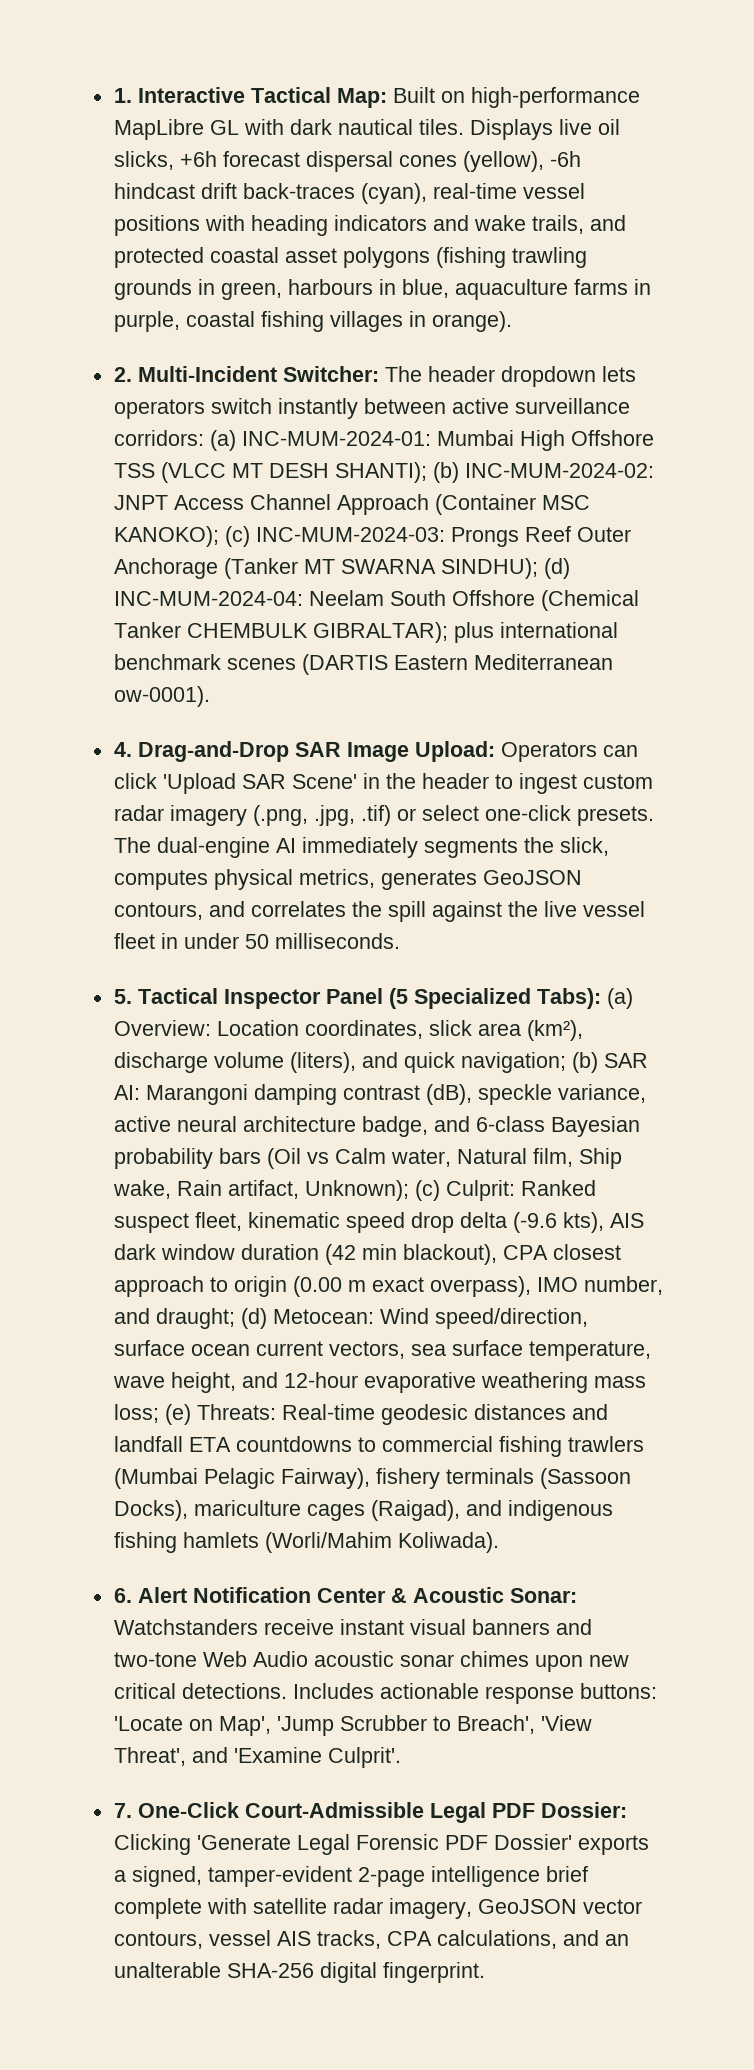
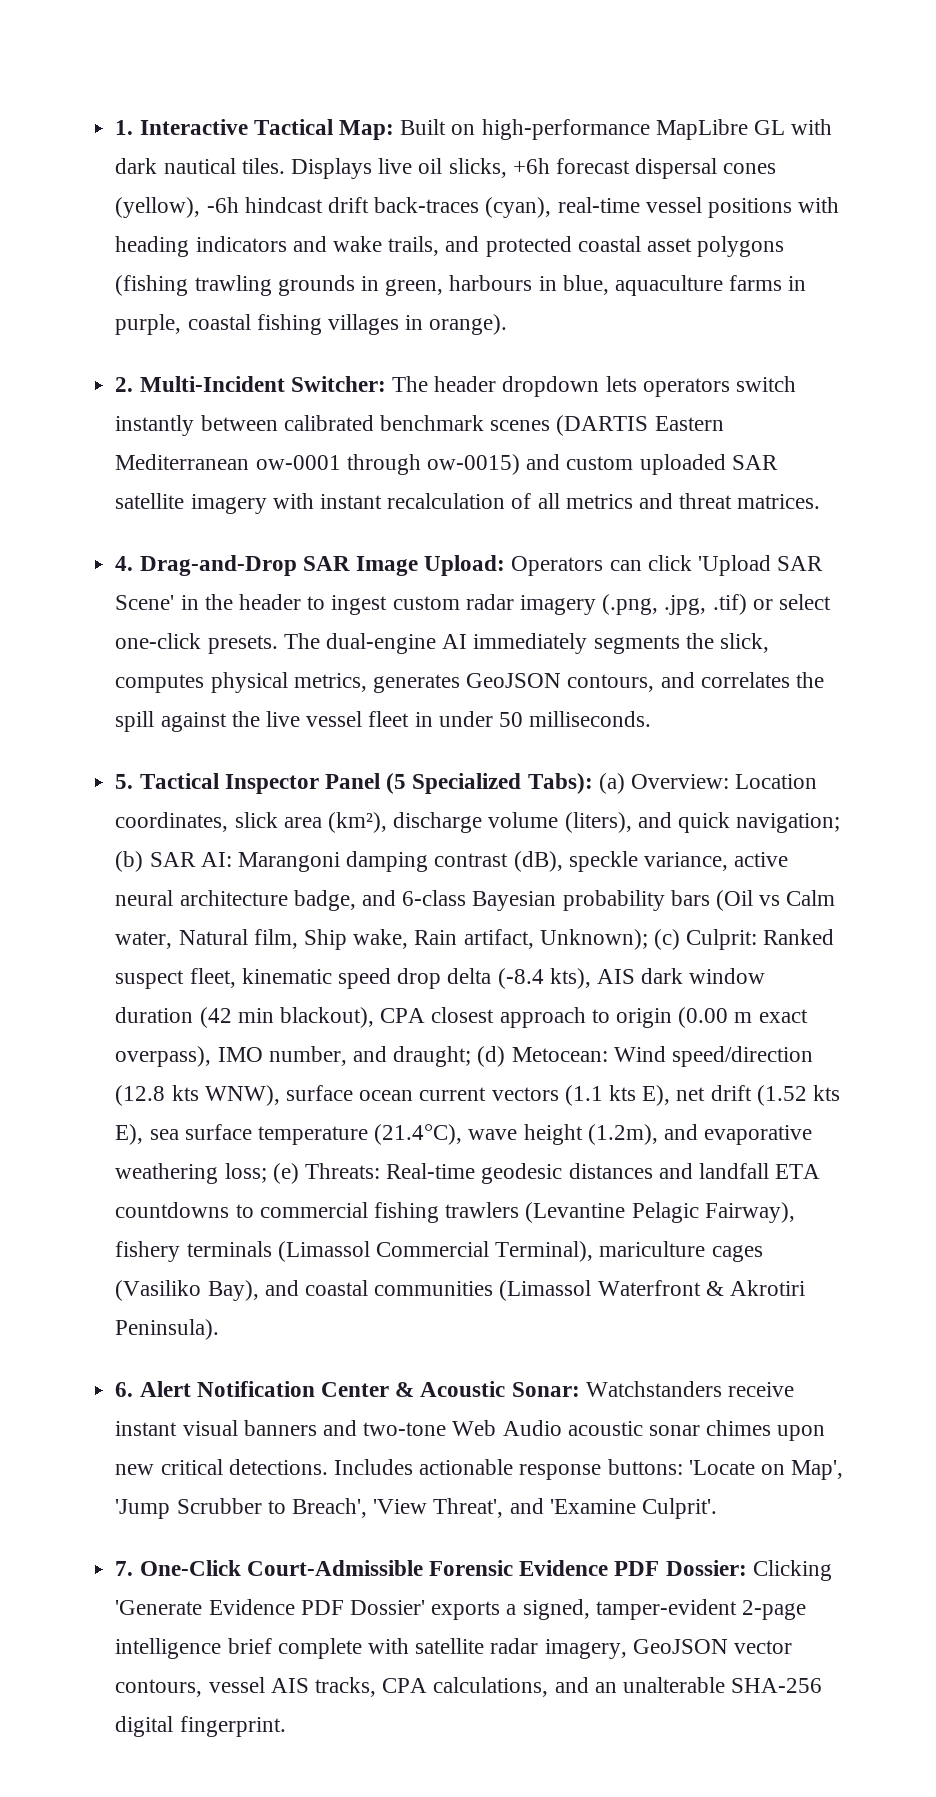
- 2. Multi-Incident Switcher: The header dropdown lets operators switch instantly between active surveillance corridors: (a) INC-MUM-2024-01: Mumbai High Offshore TSS (VLCC MT DESH SHANTI); (b) INC-MUM-2024-02: JNPT Access Channel Approach (Container MSC KANOKO); (c) INC-MUM-2024-03: Prongs Reef Outer Anchorage (Tanker MT SWARNA SINDHU); (d) INC-MUM-2024-04: Neelam South Offshore (Chemical Tanker CHEMBULK GIBRALTAR); plus international benchmark scenes (DARTIS Eastern Mediterranean ow-0001).
+ 2. Multi-Incident Switcher: The header dropdown lets operators switch instantly between calibrated benchmark scenes (DARTIS Eastern Mediterranean ow-0001 through ow-0015) and custom uploaded SAR satellite imagery with instant recalculation of all metrics and threat matrices.
- Ranked suspect fleet, kinematic speed drop delta (-9.6 kts), AIS dark window duration (42 min blackout), CPA closest approach to origin (0.00 m exact overpass), IMO number, and draught;
+ Ranked suspect fleet, kinematic speed drop delta (-8.4 kts), AIS dark window duration (42 min blackout), CPA closest approach to origin (0.00 m exact overpass), IMO number, and draught;
- Wind speed/direction, surface ocean current vectors, sea surface temperature, wave height, and 12-hour evaporative weathering mass loss;
+ Wind speed/direction (12.8 kts WNW), surface ocean current vectors (1.1 kts E), net drift (1.52 kts E), sea surface temperature (21.4°C), wave height (1.2m), and evaporative weathering loss;
- Real-time geodesic distances and landfall ETA countdowns to commercial fishing trawlers (Mumbai Pelagic Fairway), fishery terminals (Sassoon Docks), mariculture cages (Raigad), and indigenous fishing hamlets (Worli/Mahim Koliwada).
+ Real-time geodesic distances and landfall ETA countdowns to commercial fishing trawlers (Levantine Pelagic Fairway), fishery terminals (Limassol Commercial Terminal), mariculture cages (Vasiliko Bay), and coastal communities (Limassol Waterfront & Akrotiri Peninsula).
- 7. One-Click Court-Admissible Legal PDF Dossier: Clicking 'Generate Legal Forensic PDF Dossier' exports a signed, tamper-evident 2-page intelligence brief complete with satellite radar imagery, GeoJSON vector contours, vessel AIS tracks, CPA calculations, and an unalterable SHA-256 digital fingerprint.
+ 7. One-Click Court-Admissible Forensic Evidence PDF Dossier: Clicking 'Generate Evidence PDF Dossier' exports a signed, tamper-evident 2-page intelligence brief complete with satellite radar imagery, GeoJSON vector contours, vessel AIS tracks, CPA calculations, and an unalterable SHA-256 digital fingerprint.

